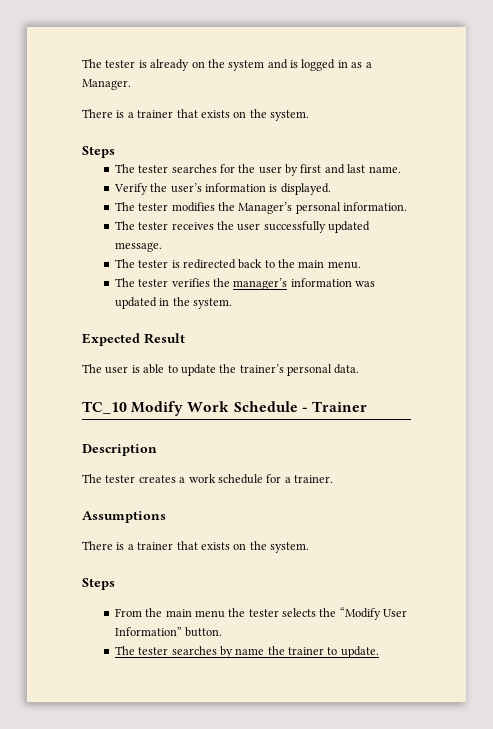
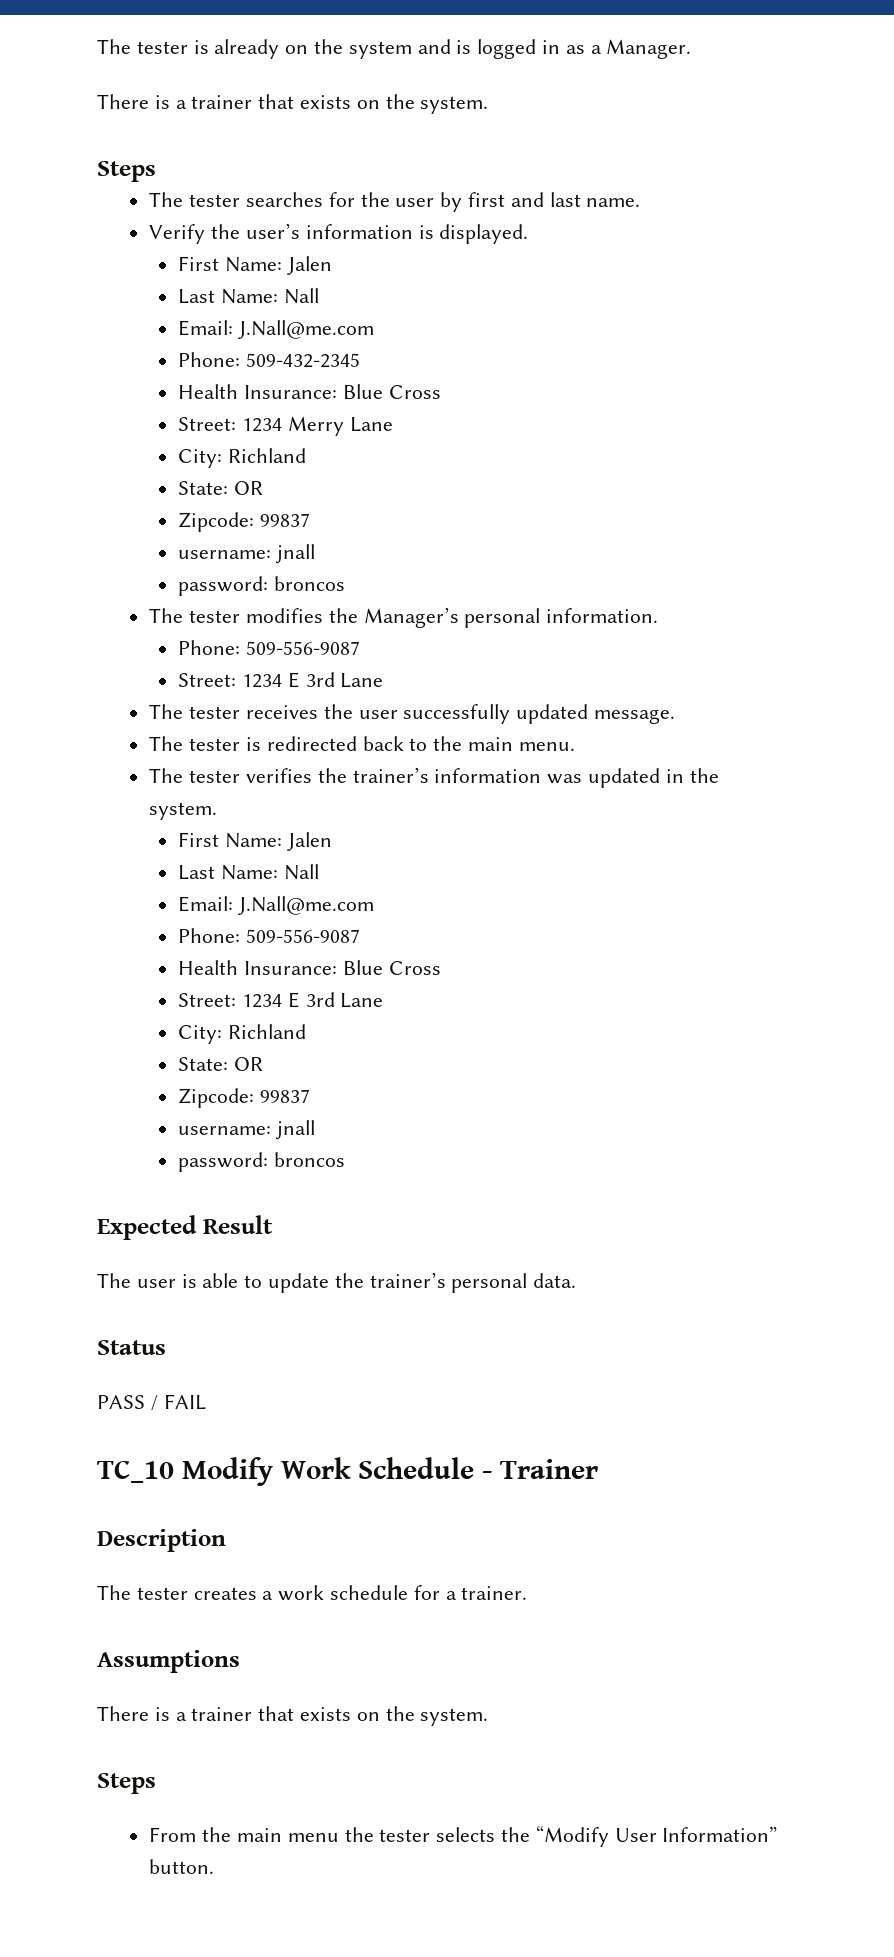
  Verify the user’s information is displayed.
+ First Name: Jalen
+ Last Name: Nall
+ Email: J.Nall@me.com
+ Phone: 509-432-2345
+ Health Insurance: Blue Cross
+ Street: 1234 Merry Lane
+ City: Richland
+ State: OR
+ Zipcode: 99837
+ username: jnall
+ password: broncos
  The tester modifies the Manager’s personal information.
+ Phone: 509-556-9087
+ Street: 1234 E 3rd Lane
- The tester verifies the manager’s information was updated in the system.
+ The tester verifies the trainer’s information was updated in the system.
+ First Name: Jalen
+ Last Name: Nall
+ Email: J.Nall@me.com
+ Phone: 509-556-9087
+ Health Insurance: Blue Cross
+ Street: 1234 E 3rd Lane
+ City: Richland
+ State: OR
+ Zipcode: 99837
+ username: jnall
+ password: broncos
+ Status
+ PASS / FAIL
- The tester searches by name the trainer to update.

